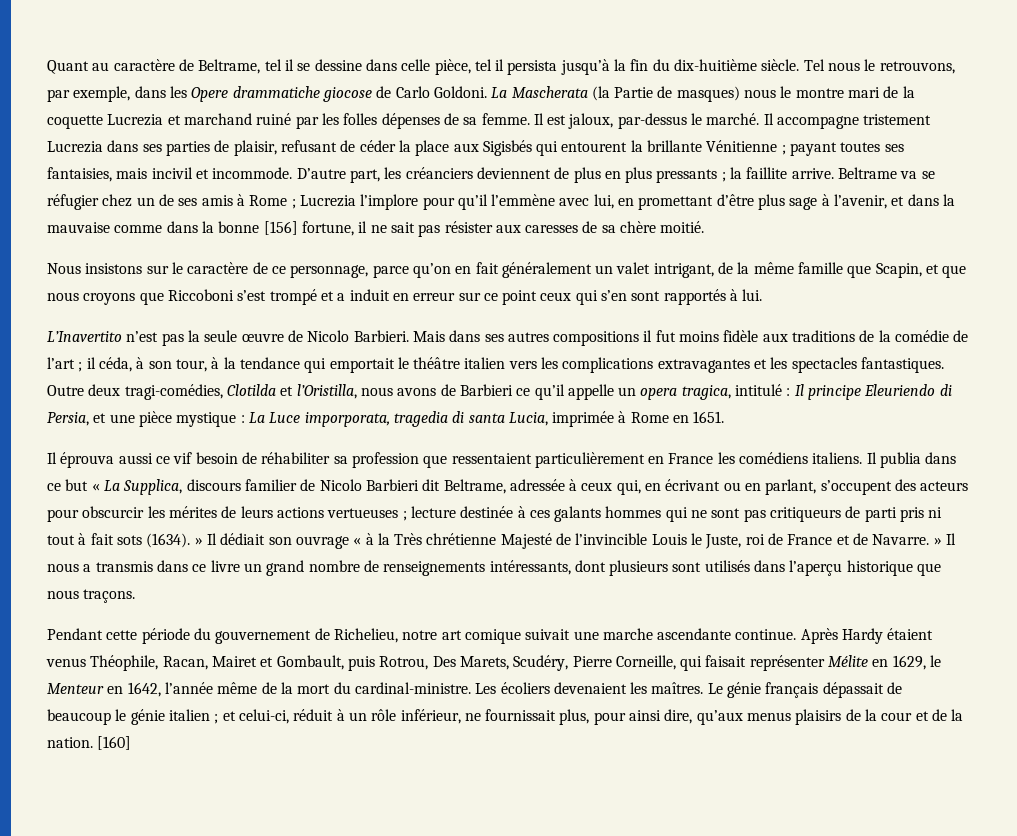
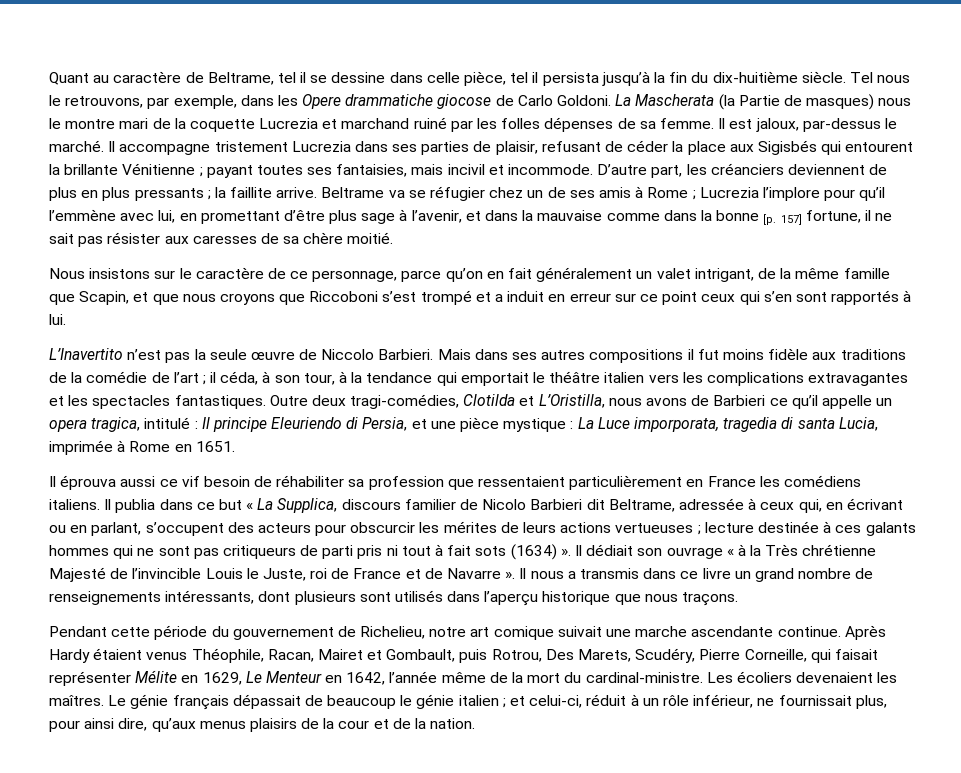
- Beltrame va se réfugier chez un de ses amis à Rome ; Lucrezia l’implore pour qu’il l’emmène avec lui, en promettant d’être plus sage à l’avenir, et dans la mauvaise comme dans la bonne [156] fortune, il ne sait pas résister aux caresses de sa chère moitié.
+ Beltrame va se réfugier chez un de ses amis à Rome ; Lucrezia l’implore pour qu’il l’emmène avec lui, en promettant d’être plus sage à l’avenir, et dans la mauvaise comme dans la bonne [p. 157] fortune, il ne sait pas résister aux caresses de sa chère moitié.
- L’Inavertito n’est pas la seule œuvre de Nicolo Barbieri.
+ L’Inavertito n’est pas la seule œuvre de Niccolo Barbieri.
- Outre deux tragi-comédies, Clotilda et l’Oristilla, nous avons de Barbieri ce qu’il appelle un opera tragica, intitulé : Il principe Eleuriendo di Persia, et une pièce mystique : La Luce imporporata, tragedia di santa Lucia, imprimée à Rome en 1651.
+ Outre deux tragi-comédies, Clotilda et L’Oristilla, nous avons de Barbieri ce qu’il appelle un opera tragica, intitulé : Il principe Eleuriendo di Persia, et une pièce mystique : La Luce imporporata, tragedia di santa Lucia, imprimée à Rome en 1651.
- lecture destinée à ces galants hommes qui ne sont pas critiqueurs de parti pris ni tout à fait sots (1634). » Il dédiait son ouvrage « à la Très chrétienne Majesté de l’invincible Louis le Juste, roi de France et de Navarre. » Il nous a transmis dans ce livre un grand nombre de renseignements intéressants, dont plusieurs sont utilisés dans l’aperçu historique que nous traçons.
+ lecture destinée à ces galants hommes qui ne sont pas critiqueurs de parti pris ni tout à fait sots (1634) ». Il dédiait son ouvrage « à la Très chrétienne Majesté de l’invincible Louis le Juste, roi de France et de Navarre ». Il nous a transmis dans ce livre un grand nombre de renseignements intéressants, dont plusieurs sont utilisés dans l’aperçu historique que nous traçons.
- Après Hardy étaient venus Théophile, Racan, Mairet et Gombault, puis Rotrou, Des Marets, Scudéry, Pierre Corneille, qui faisait représenter Mélite en 1629, le Menteur en 1642, l’année même de la mort du cardinal-ministre.
+ Après Hardy étaient venus Théophile, Racan, Mairet et Gombault, puis Rotrou, Des Marets, Scudéry, Pierre Corneille, qui faisait représenter Mélite en 1629, Le Menteur en 1642, l’année même de la mort du cardinal-ministre.
- [160]

